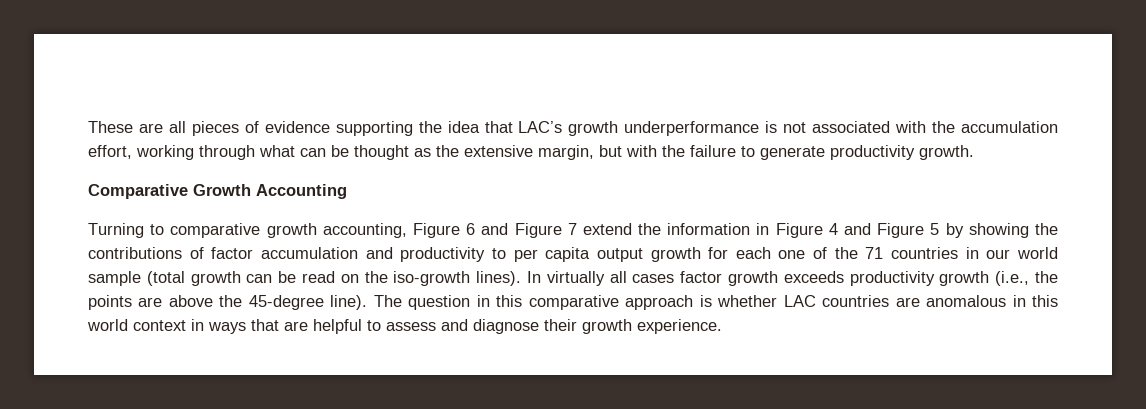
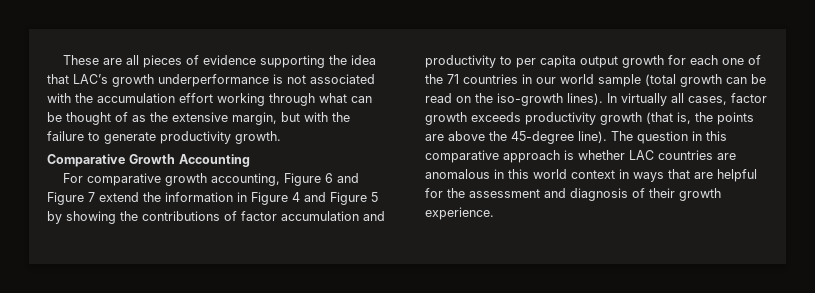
- These are all pieces of evidence supporting the idea that LAC’s growth underperformance is not associated with the accumulation effort, working through what can be thought as the extensive margin, but with the failure to generate productivity growth.
+ These are all pieces of evidence supporting the idea that LAC’s growth underperformance is not associated with the accumulation effort working through what can be thought of as the extensive margin, but with the failure to generate productivity growth.
- Turning to comparative growth accounting, Figure 6 and Figure 7 extend the information in Figure 4 and Figure 5 by showing the contributions of factor accumulation and productivity to per capita output growth for each one of the 71 countries in our world sample (total growth can be read on the iso-growth lines).
+ For comparative growth accounting, Figure 6 and Figure 7 extend the information in Figure 4 and Figure 5 by showing the contributions of factor accumulation and productivity to per capita output growth for each one of the 71 countries in our world sample (total growth can be read on the iso-growth lines).
- In virtually all cases factor growth exceeds productivity growth (i.e., the points are above the 45-degree line).
+ In virtually all cases, factor growth exceeds productivity growth (that is, the points are above the 45-degree line).
- The question in this comparative approach is whether LAC countries are anomalous in this world context in ways that are helpful to assess and diagnose their growth experience.
+ The question in this comparative approach is whether LAC countries are anomalous in this world context in ways that are helpful for the assessment and diagnosis of their growth experience.

